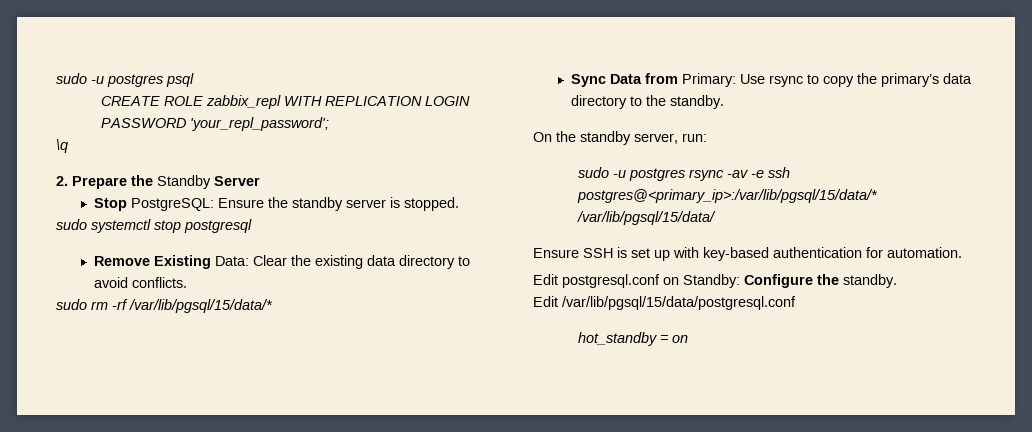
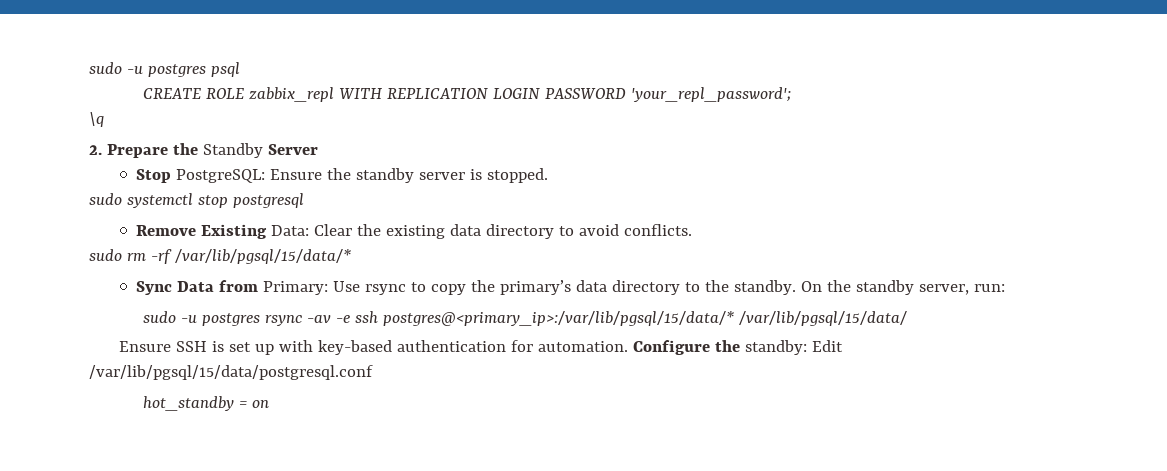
- Sync Data from Primary: Use rsync to copy the primary’s data directory to the standby.
- On the standby server, run:
+ Sync Data from Primary: Use rsync to copy the primary’s data directory to the standby. On the standby server, run:
- Ensure SSH is set up with key-based authentication for automation.
- Edit postgresql.conf on Standby: Configure the standby.
- Edit /var/lib/pgsql/15/data/postgresql.conf
+ Ensure SSH is set up with key-based authentication for automation. Configure the standby: Edit /var/lib/pgsql/15/data/postgresql.conf

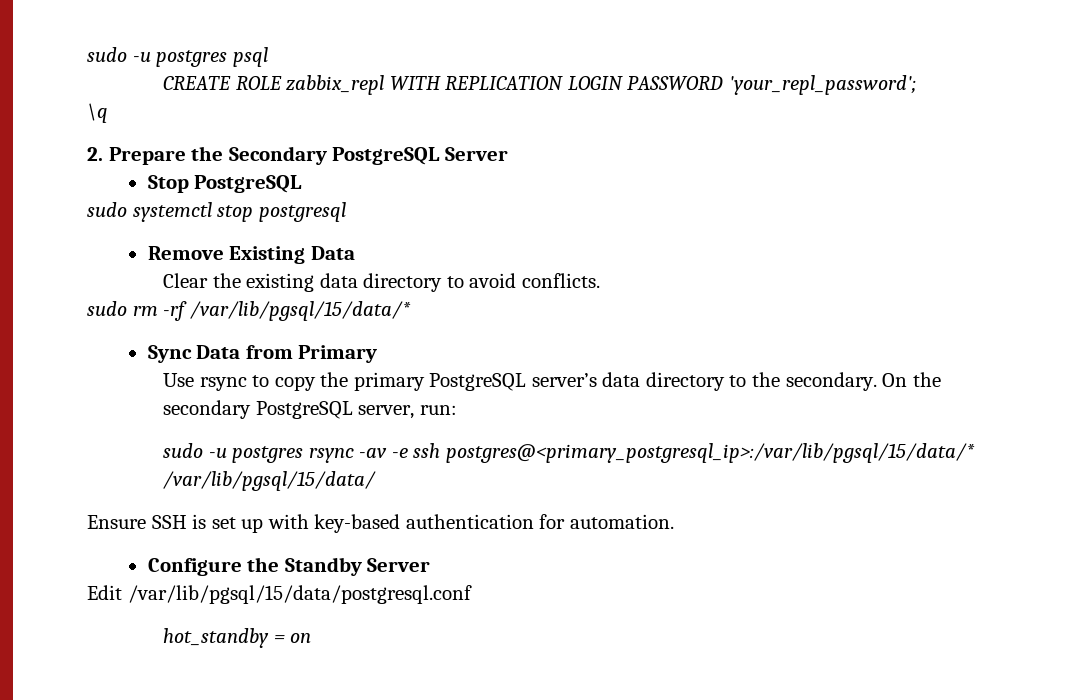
- 2. Prepare the Standby Server
+ 2. Prepare the Secondary PostgreSQL Server
- Stop PostgreSQL: Ensure the standby server is stopped.
+ Stop PostgreSQL
- Remove Existing Data: Clear the existing data directory to avoid conflicts.
+ Remove Existing Data
+ Clear the existing data directory to avoid conflicts.
- Sync Data from Primary: Use rsync to copy the primary’s data directory to the standby.
+ Sync Data from Primary
+ Use rsync to copy the primary PostgreSQL server’s data directory to the secondary.
- On the standby server, run:
+ On the secondary PostgreSQL server, run:
- sudo -u postgres rsync -av -e ssh postgres@<primary_ip>:/var/lib/pgsql/15/data/* /var/lib/pgsql/15/data/
+ sudo -u postgres rsync -av -e ssh postgres@<primary_postgresql_ip>:/var/lib/pgsql/15/data/* /var/lib/pgsql/15/data/
- Ensure SSH is set up with key-based authentication for automation. Configure the standby: Edit /var/lib/pgsql/15/data/postgresql.conf
+ Ensure SSH is set up with key-based authentication for automation.
+ Configure the Standby Server
+ Edit /var/lib/pgsql/15/data/postgresql.conf

